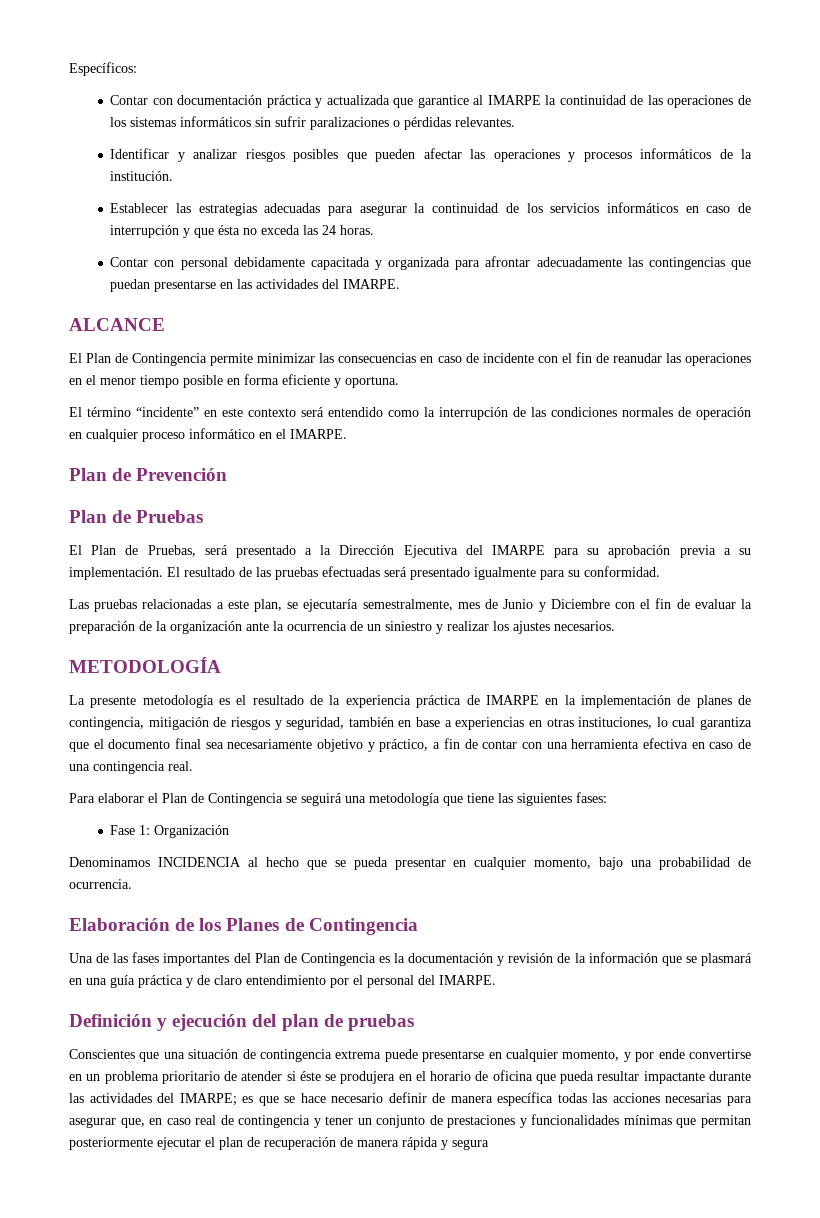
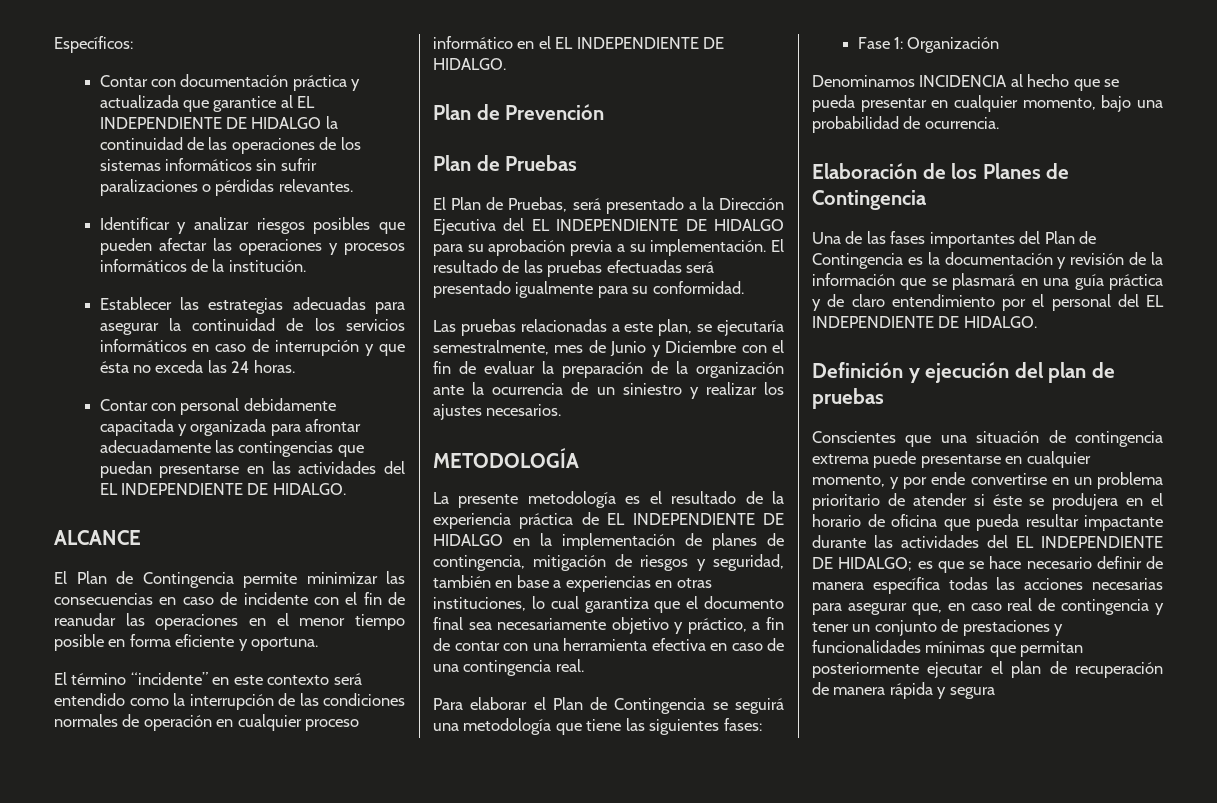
- Contar con documentación práctica y actualizada que garantice al IMARPE la continuidad de las operaciones de los sistemas informáticos sin sufrir paralizaciones o pérdidas relevantes.
+ Contar con documentación práctica y actualizada que garantice al EL INDEPENDIENTE DE HIDALGO la continuidad de las operaciones de los sistemas informáticos sin sufrir paralizaciones o pérdidas relevantes.
- Contar con personal debidamente capacitada y organizada para afrontar adecuadamente las contingencias que puedan presentarse en las actividades del IMARPE.
+ Contar con personal debidamente capacitada y organizada para afrontar adecuadamente las contingencias que puedan presentarse en las actividades del EL INDEPENDIENTE DE HIDALGO.
- El término “incidente” en este contexto será entendido como la interrupción de las condiciones normales de operación en cualquier proceso informático en el IMARPE.
+ El término “incidente” en este contexto será entendido como la interrupción de las condiciones normales de operación en cualquier proceso informático en el EL INDEPENDIENTE DE HIDALGO.
- El Plan de Pruebas, será presentado a la Dirección Ejecutiva del IMARPE para su aprobación previa a su implementación.
+ El Plan de Pruebas, será presentado a la Dirección Ejecutiva del EL INDEPENDIENTE DE HIDALGO para su aprobación previa a su implementación.
- La presente metodología es el resultado de la experiencia práctica de IMARPE en la implementación de planes de contingencia, mitigación de riesgos y seguridad, también en base a experiencias en otras instituciones, lo cual garantiza que el documento final sea necesariamente objetivo y práctico, a fin de contar con una herramienta efectiva en caso de una contingencia real.
+ La presente metodología es el resultado de la experiencia práctica de EL INDEPENDIENTE DE HIDALGO en la implementación de planes de contingencia, mitigación de riesgos y seguridad, también en base a experiencias en otras instituciones, lo cual garantiza que el documento final sea necesariamente objetivo y práctico, a fin de contar con una herramienta efectiva en caso de una contingencia real.
- Una de las fases importantes del Plan de Contingencia es la documentación y revisión de la información que se plasmará en una guía práctica y de claro entendimiento por el personal del IMARPE.
+ Una de las fases importantes del Plan de Contingencia es la documentación y revisión de la información que se plasmará en una guía práctica y de claro entendimiento por el personal del EL INDEPENDIENTE DE HIDALGO.
- Conscientes que una situación de contingencia extrema puede presentarse en cualquier momento, y por ende convertirse en un problema prioritario de atender si éste se produjera en el horario de oficina que pueda resultar impactante durante las actividades del IMARPE;
+ Conscientes que una situación de contingencia extrema puede presentarse en cualquier momento, y por ende convertirse en un problema prioritario de atender si éste se produjera en el horario de oficina que pueda resultar impactante durante las actividades del EL INDEPENDIENTE DE HIDALGO;

